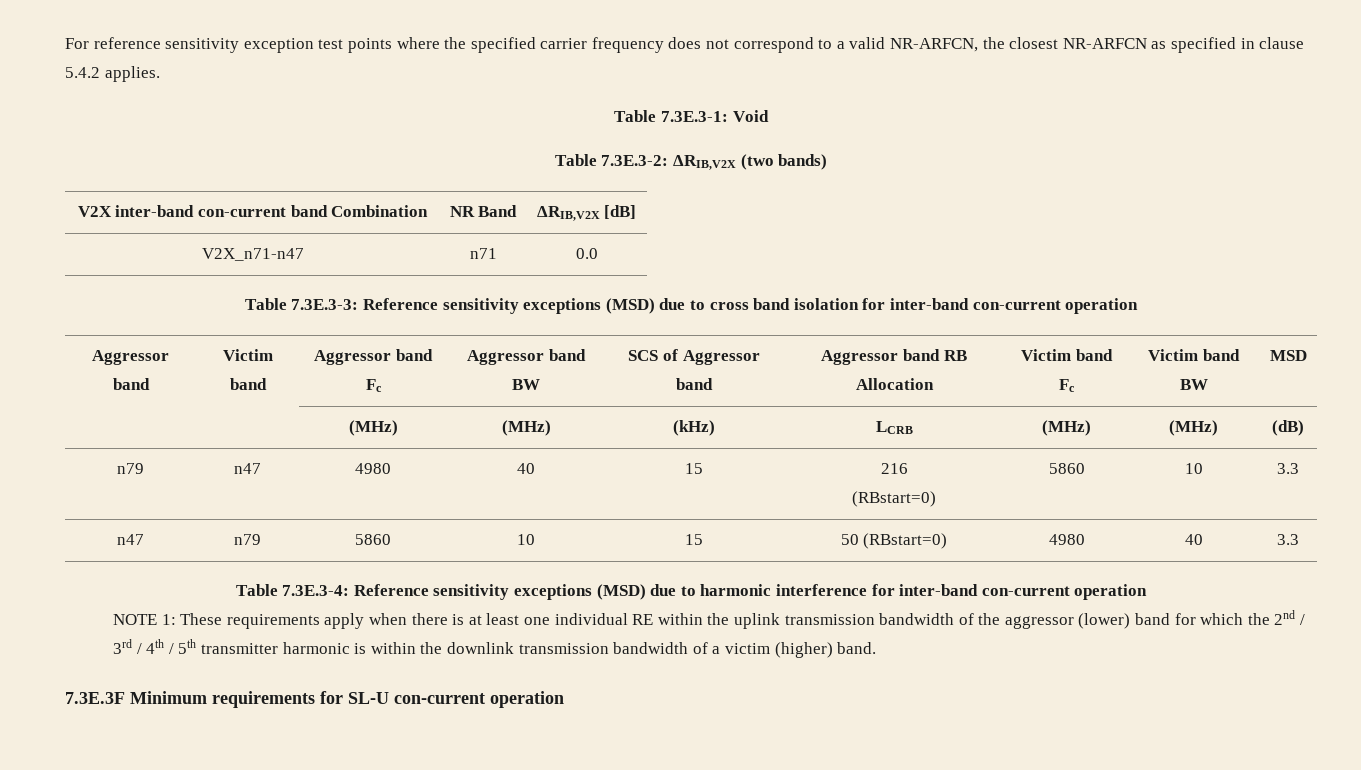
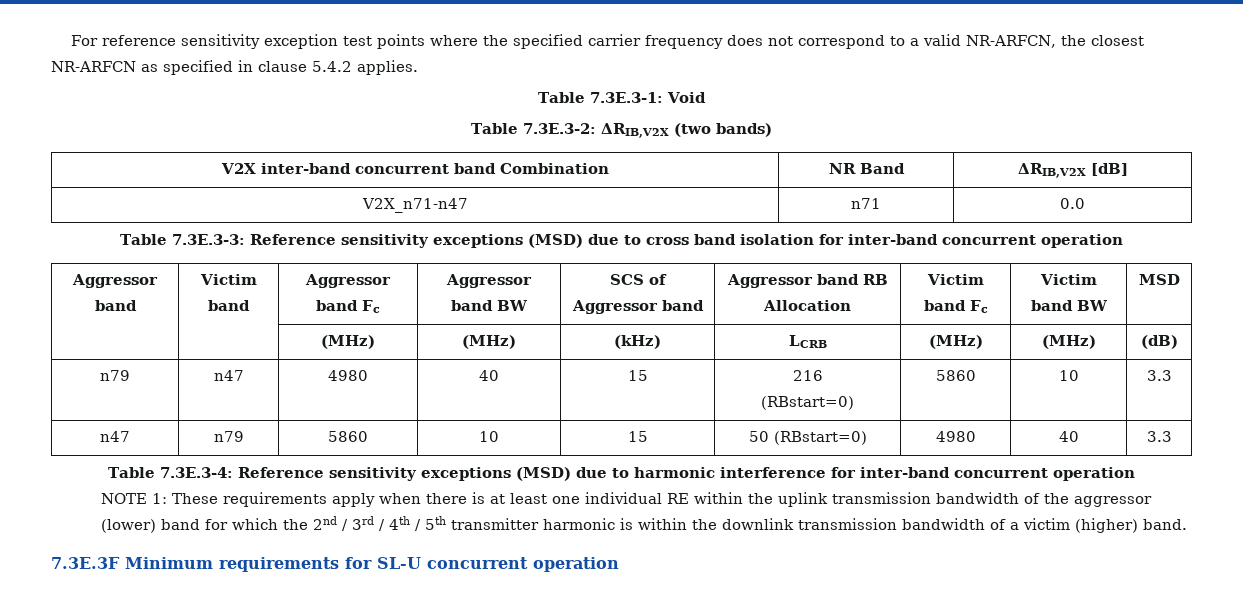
- V2X inter-band con-current band Combination | NR Band | ΔRIB,V2X [dB]
+ V2X inter-band concurrent band Combination | NR Band | ΔRIB,V2X [dB]
- Table 7.3E.3-3: Reference sensitivity exceptions (MSD) due to cross band isolation for inter-band con-current operation
+ Table 7.3E.3-3: Reference sensitivity exceptions (MSD) due to cross band isolation for inter-band concurrent operation
- Table 7.3E.3-4: Reference sensitivity exceptions (MSD) due to harmonic interference for inter-band con-current operation
+ Table 7.3E.3-4: Reference sensitivity exceptions (MSD) due to harmonic interference for inter-band concurrent operation
- 7.3E.3F Minimum requirements for SL-U con-current operation
+ 7.3E.3F Minimum requirements for SL-U concurrent operation

